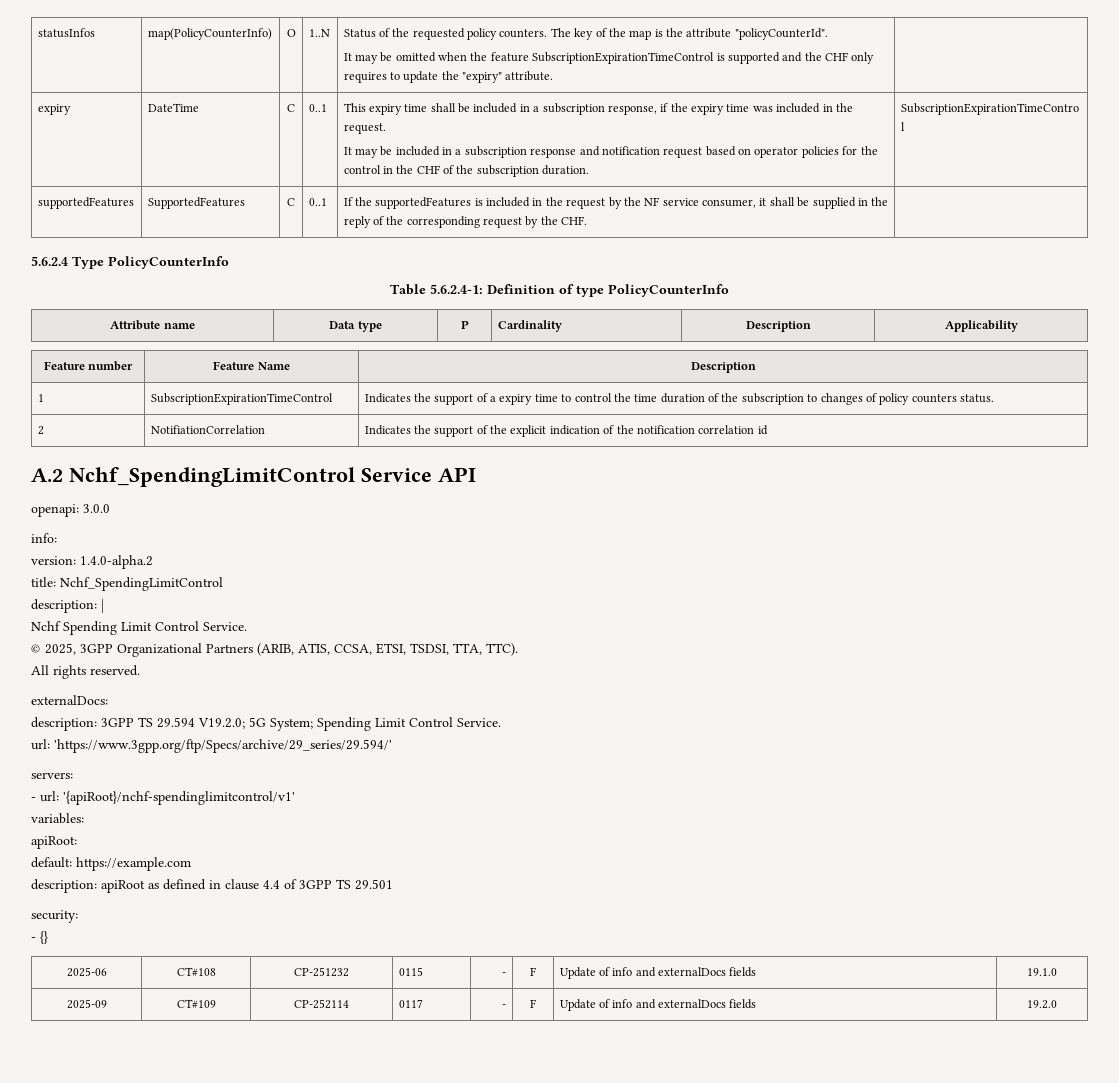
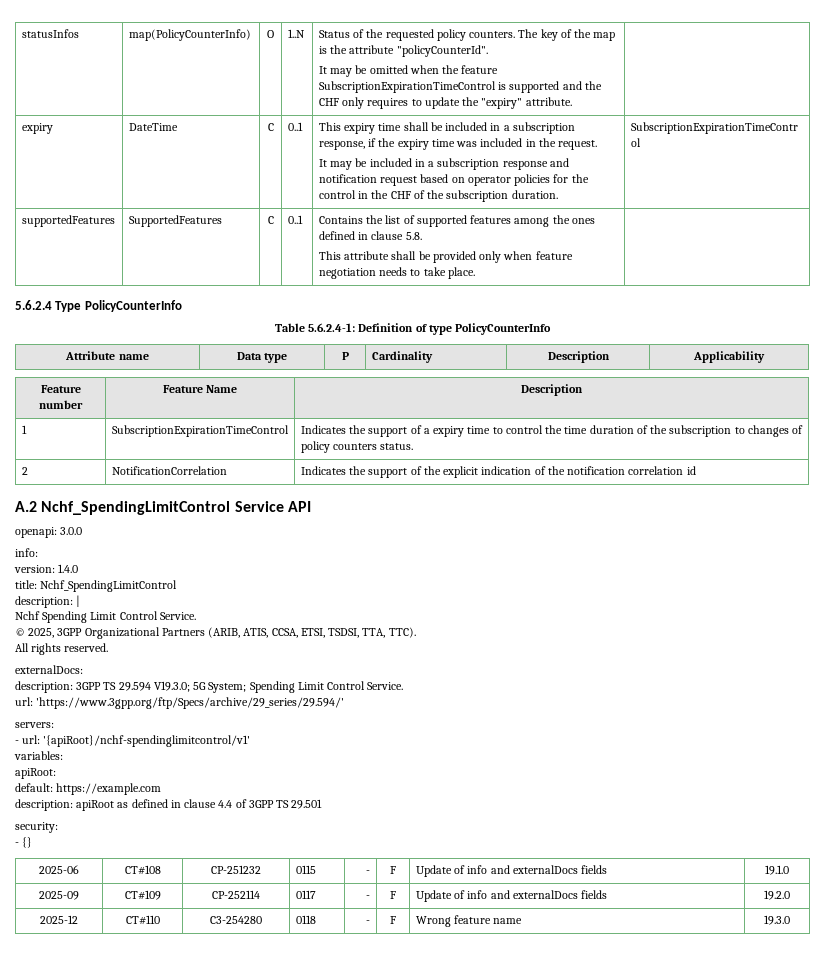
- supportedFeatures | SupportedFeatures | C | 0..1 | If the supportedFeatures is included in the request by the NF service consumer, it shall be supplied in the reply of the corresponding request by the CHF. |
+ supportedFeatures | SupportedFeatures | C | 0..1 | Contains the list of supported features among the ones defined in clause 5.8.
+ This attribute shall be provided only when feature negotiation needs to take place. |
- 2 | NotifiationCorrelation | Indicates the support of the explicit indication of the notification correlation id
+ 2 | NotificationCorrelation | Indicates the support of the explicit indication of the notification correlation id
- version: 1.4.0-alpha.2
+ version: 1.4.0
- description: 3GPP TS 29.594 V19.2.0; 5G System; Spending Limit Control Service.
+ description: 3GPP TS 29.594 V19.3.0; 5G System; Spending Limit Control Service.
+ 2025-12 | CT#110 | C3-254280 | 0118 | - | F | Wrong feature name | 19.3.0

